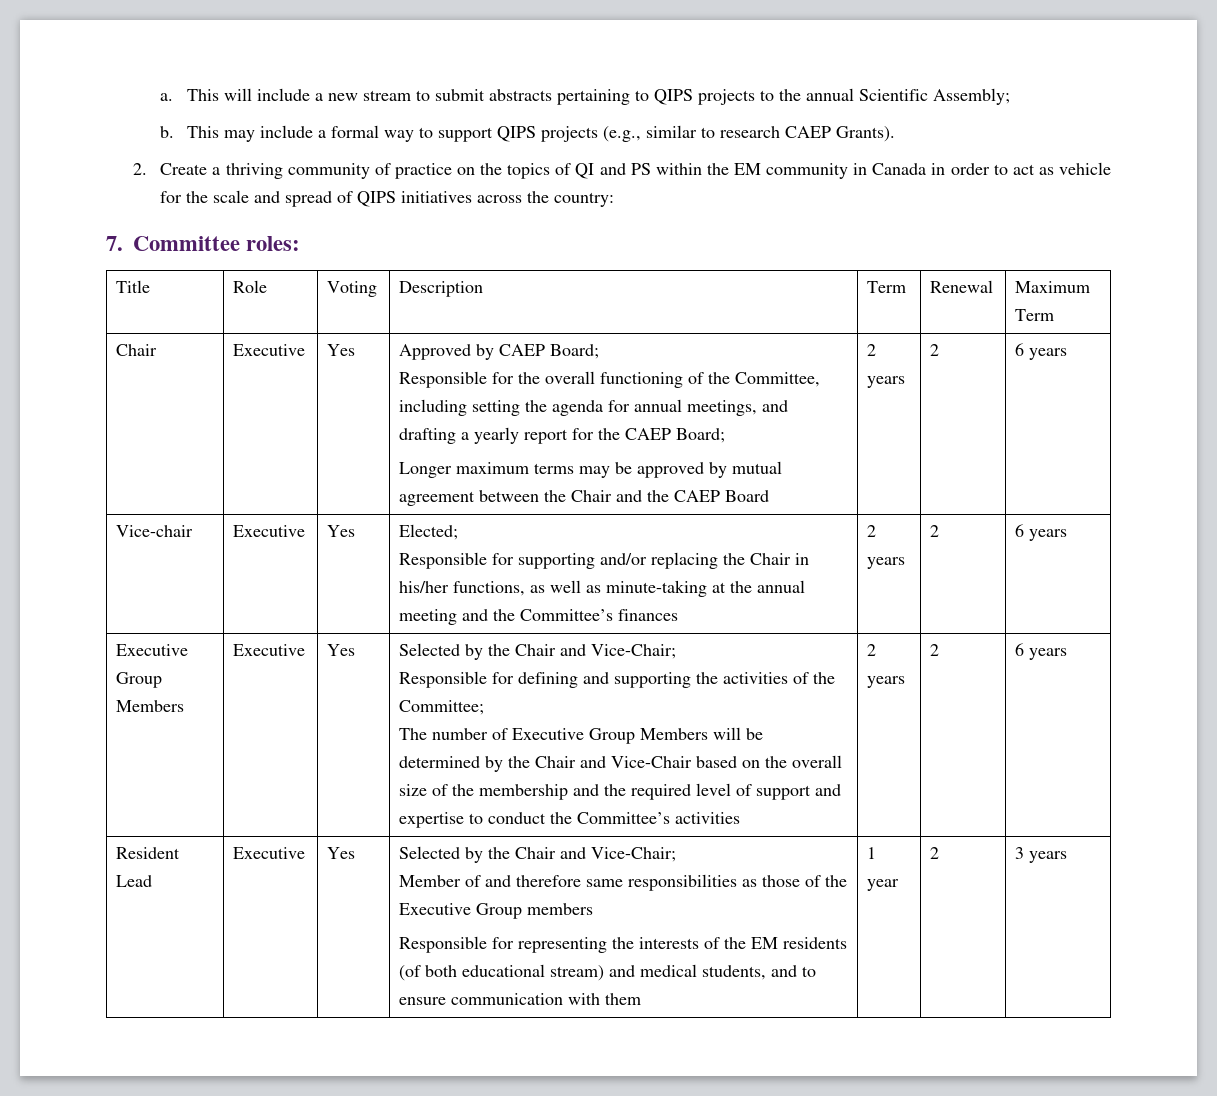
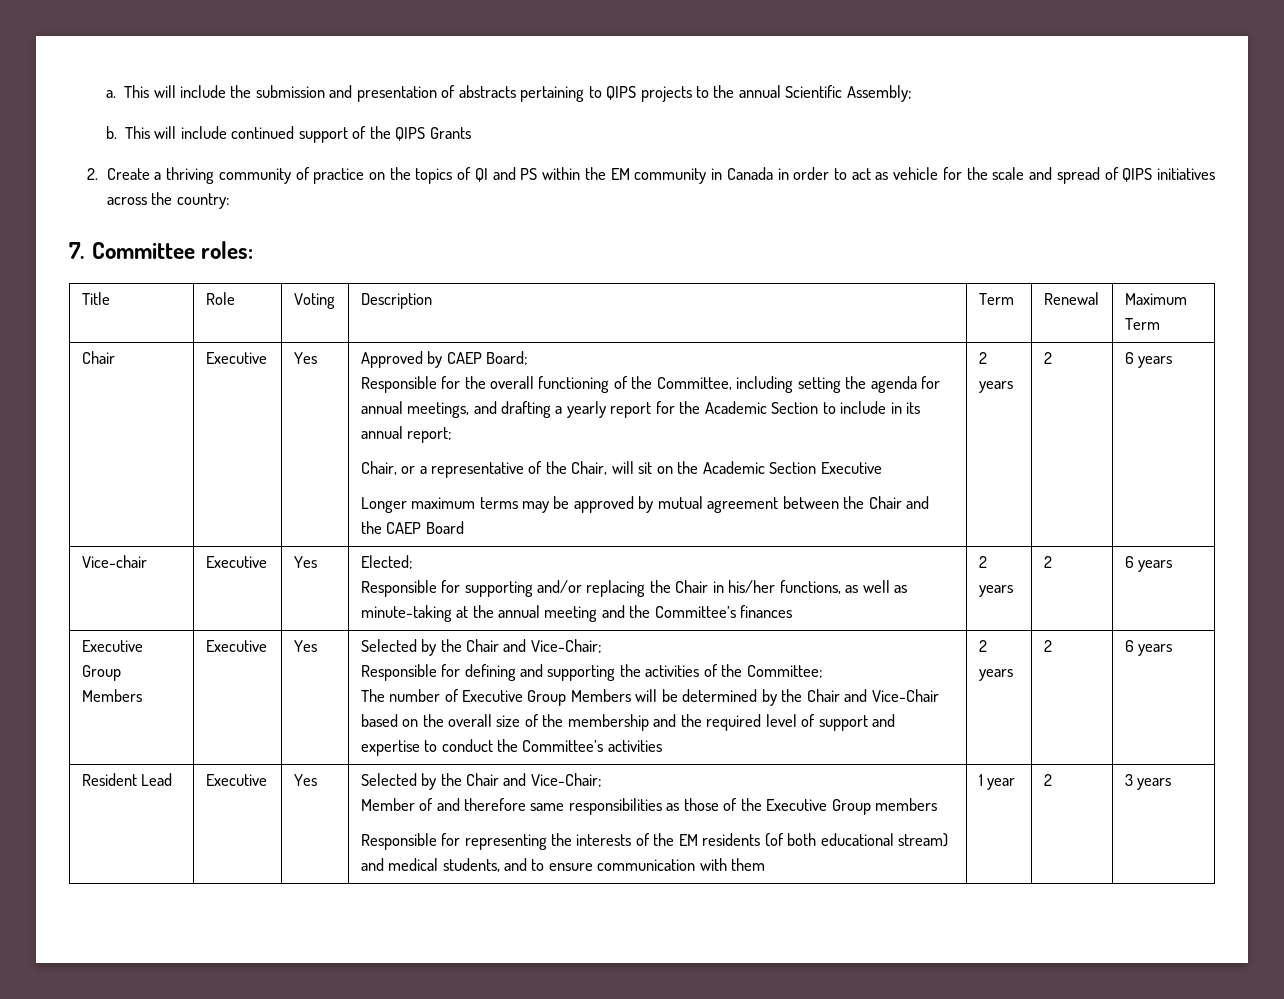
- This will include a new stream to submit abstracts pertaining to QIPS projects to the annual Scientific Assembly;
+ This will include the submission and presentation of abstracts pertaining to QIPS projects to the annual Scientific Assembly;
- This may include a formal way to support QIPS projects (e.g., similar to research CAEP Grants).
+ This will include continued support of the QIPS Grants
- Responsible for the overall functioning of the Committee, including setting the agenda for annual meetings, and drafting a yearly report for the CAEP Board;
+ Responsible for the overall functioning of the Committee, including setting the agenda for annual meetings, and drafting a yearly report for the Academic Section to include in its annual report;
+ Chair, or a representative of the Chair, will sit on the Academic Section Executive

